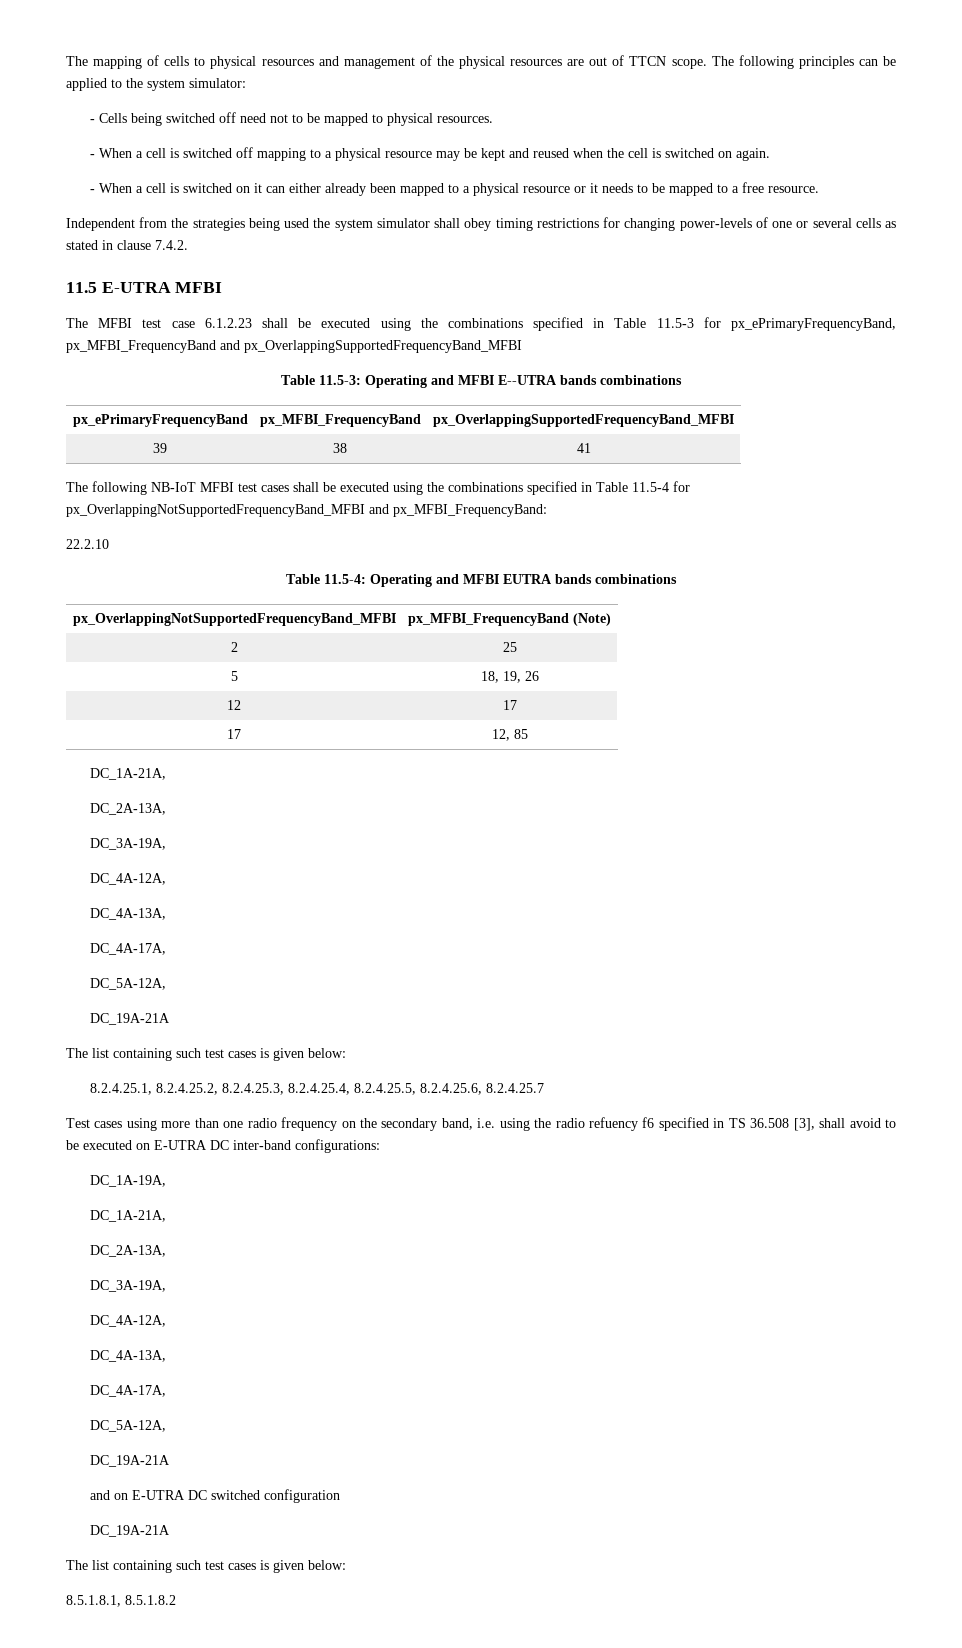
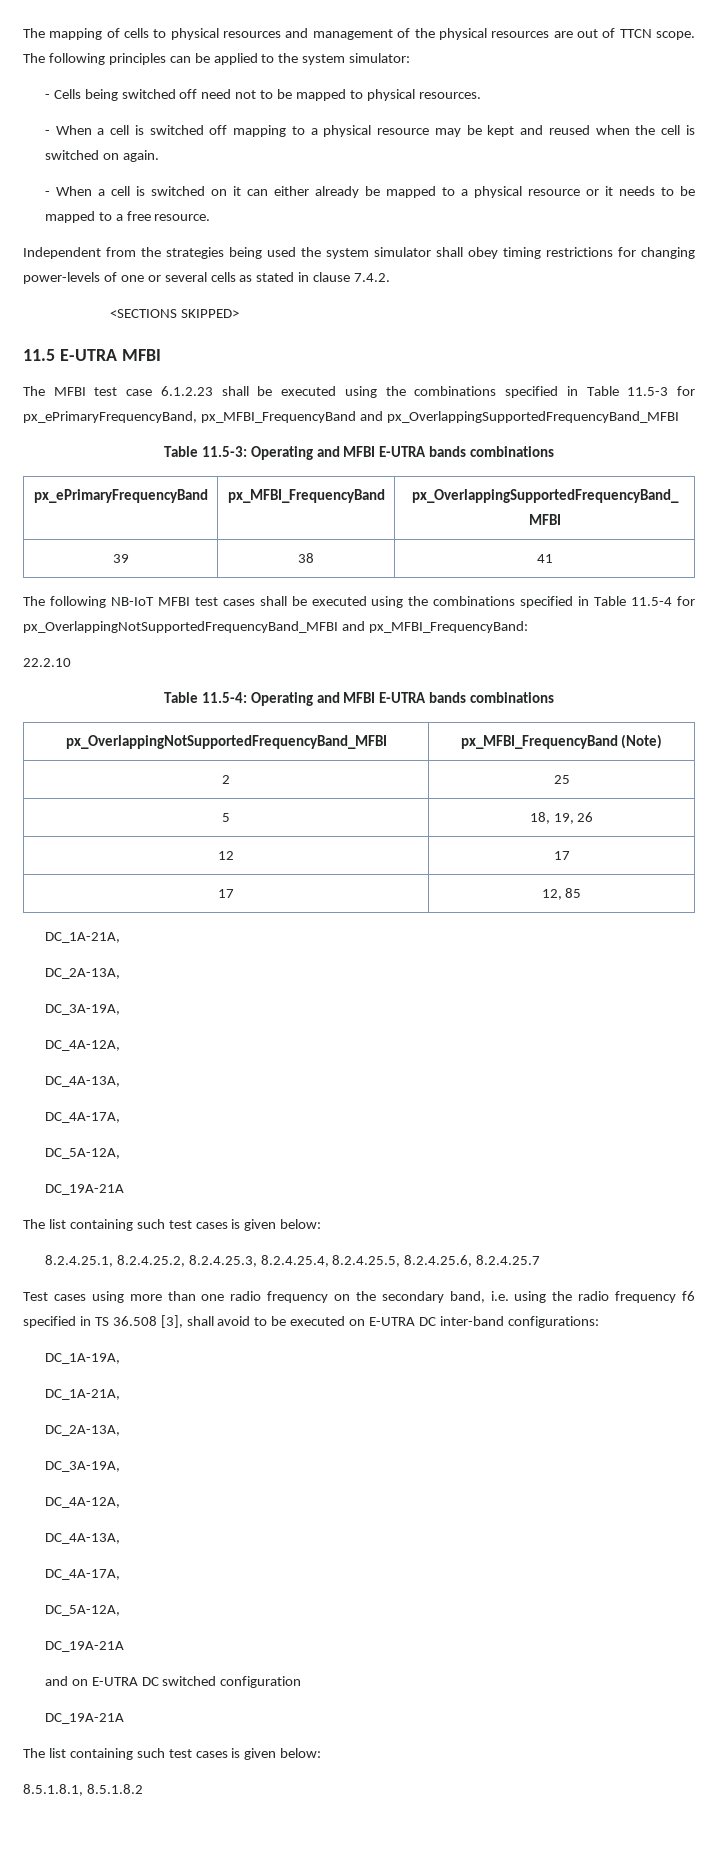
- - When a cell is switched on it can either already been mapped to a physical resource or it needs to be mapped to a free resource.
+ - When a cell is switched on it can either already be mapped to a physical resource or it needs to be mapped to a free resource.
+ <SECTIONS SKIPPED>
- Table 11.5-3: Operating and MFBI E--UTRA bands combinations
+ Table 11.5-3: Operating and MFBI E-UTRA bands combinations
- Table 11.5-4: Operating and MFBI EUTRA bands combinations
+ Table 11.5-4: Operating and MFBI E-UTRA bands combinations
- Test cases using more than one radio frequency on the secondary band, i.e. using the radio refuency f6 specified in TS 36.508 [3], shall avoid to be executed on E-UTRA DC inter-band configurations:
+ Test cases using more than one radio frequency on the secondary band, i.e. using the radio frequency f6 specified in TS 36.508 [3], shall avoid to be executed on E-UTRA DC inter-band configurations:

